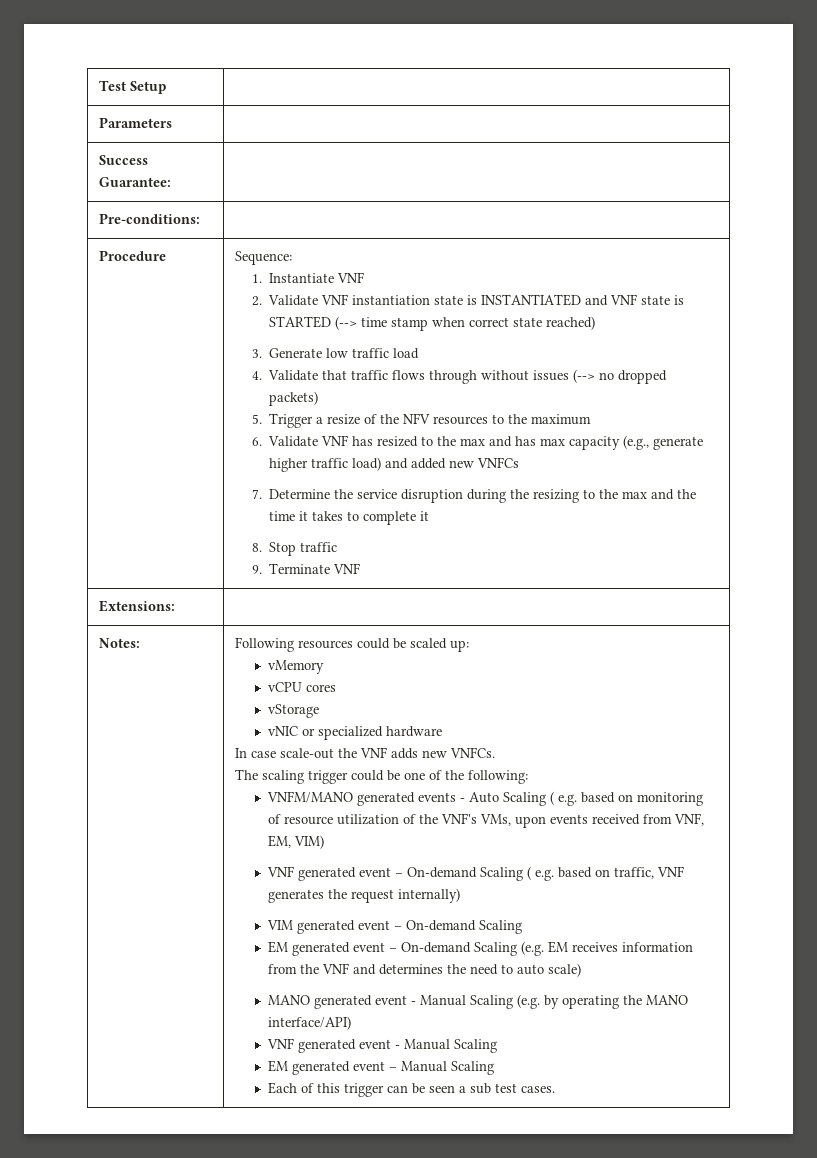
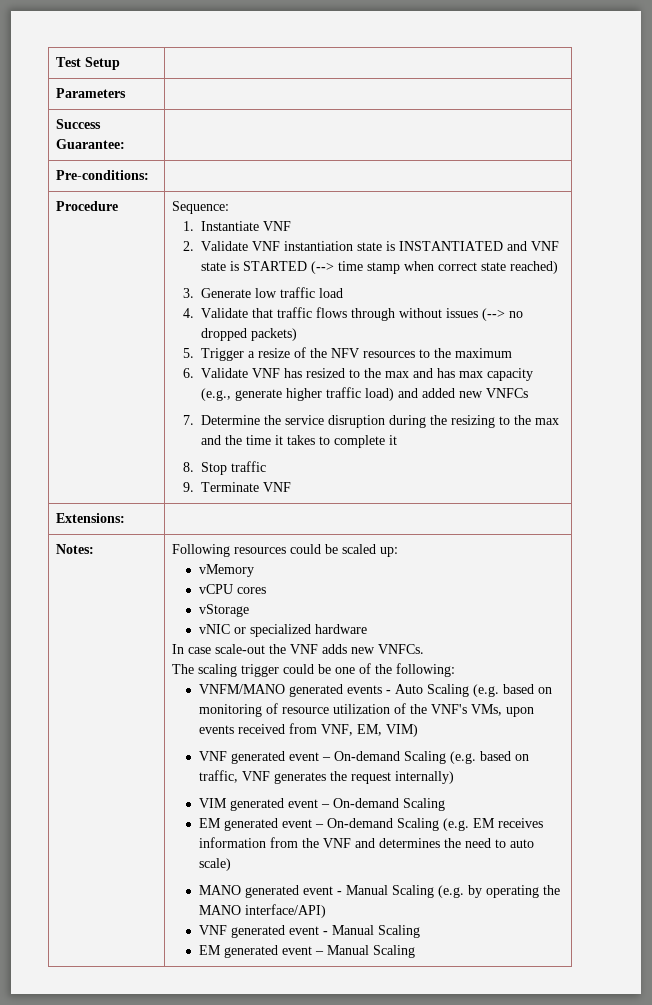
- VNFM/MANO generated events - Auto Scaling ( e.g. based on monitoring of resource utilization of the VNF's VMs, upon events received from VNF, EM, VIM)
+ VNFM/MANO generated events - Auto Scaling (e.g. based on monitoring of resource utilization of the VNF's VMs, upon events received from VNF, EM, VIM)
- VNF generated event – On-demand Scaling ( e.g. based on traffic, VNF generates the request internally)
+ VNF generated event – On-demand Scaling (e.g. based on traffic, VNF generates the request internally)
- Each of this trigger can be seen a sub test cases.

